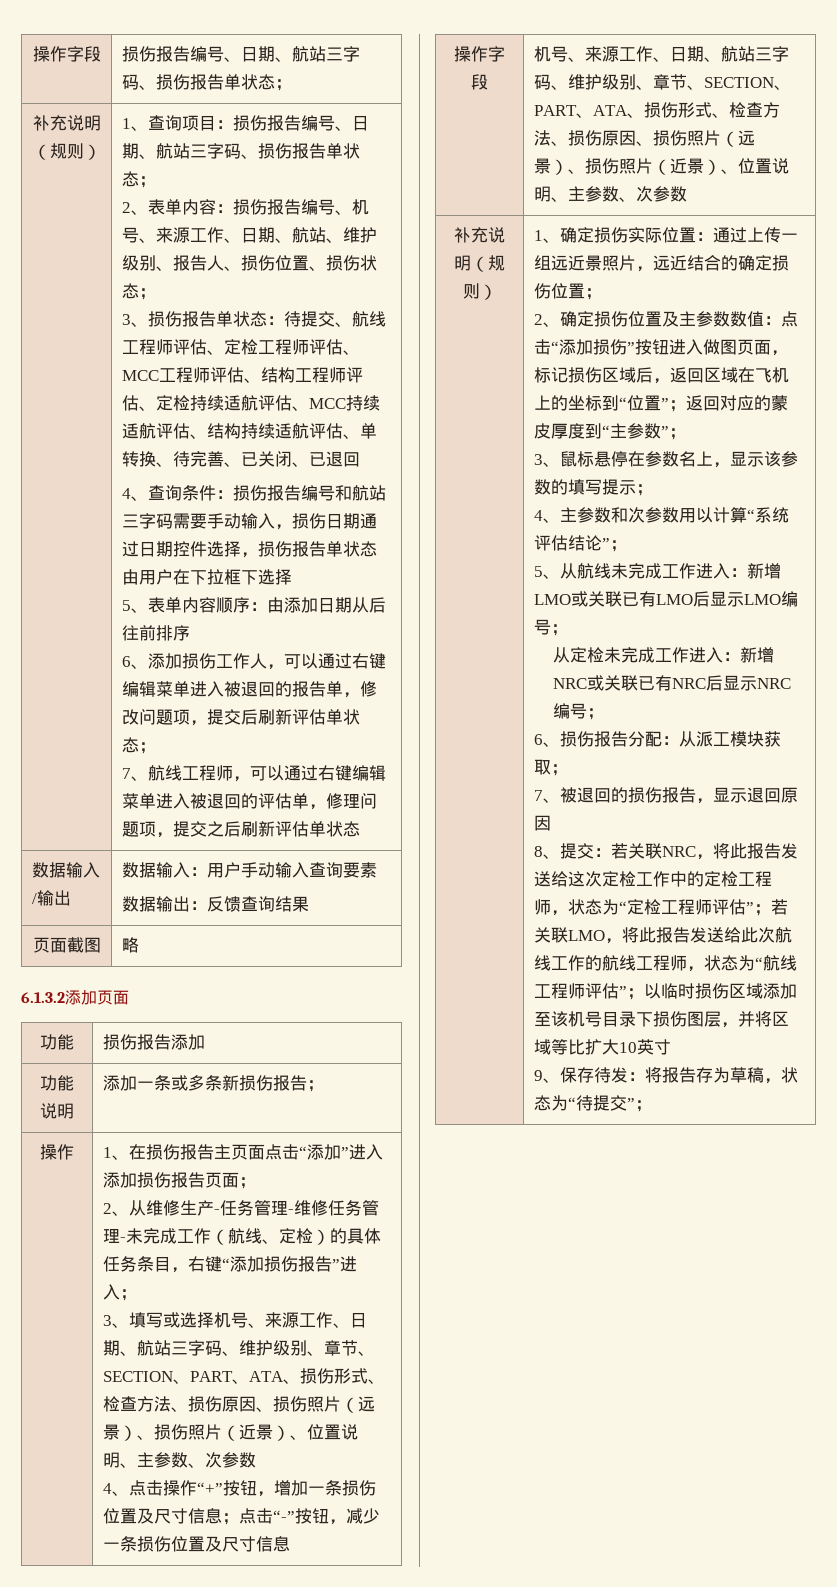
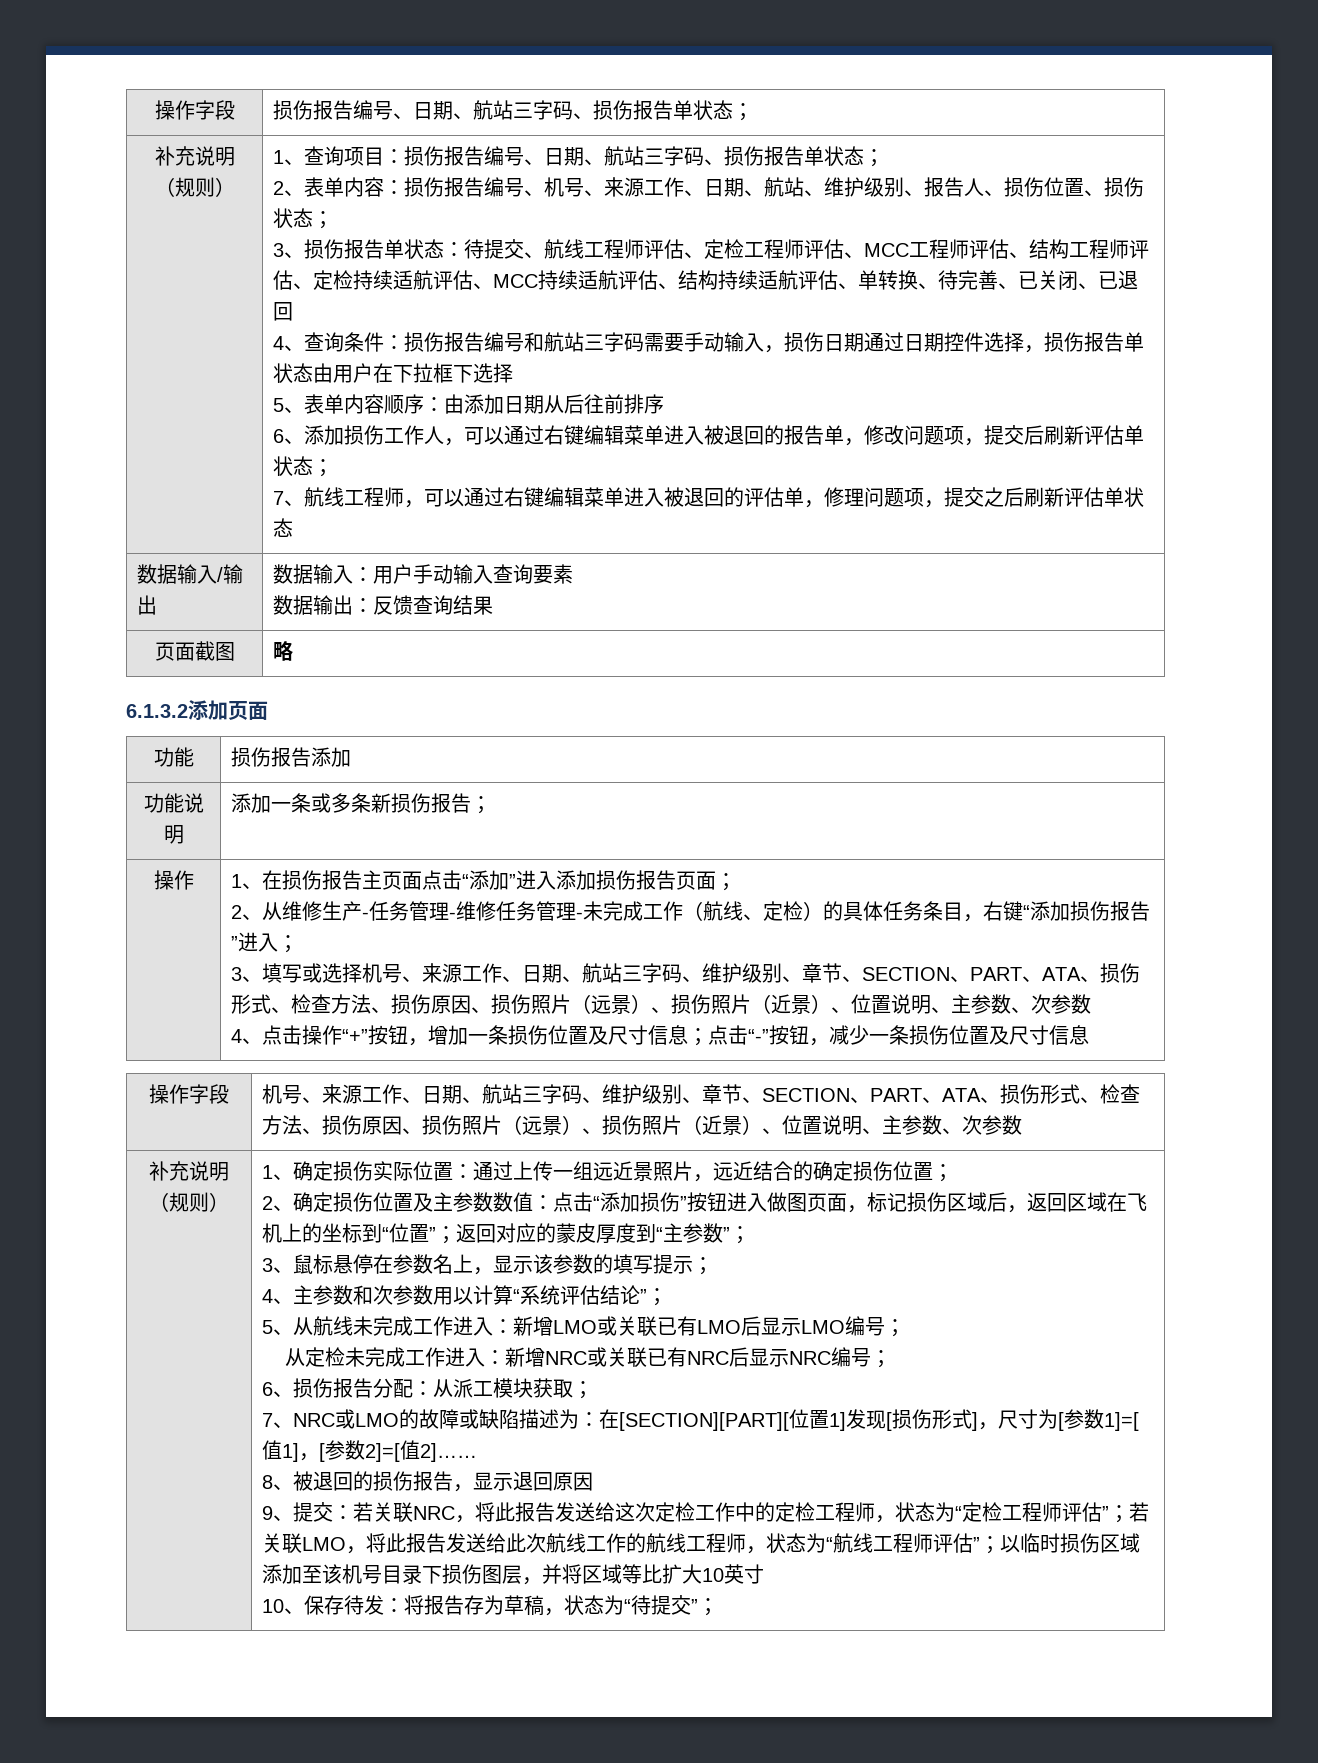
- 7、被退回的损伤报告，显示退回原因
+ 7、NRC或LMO的故障或缺陷描述为：在[SECTION][PART][位置1]发现[损伤形式]，尺寸为[参数1]=[值1]，[参数2]=[值2]……
+ 8、被退回的损伤报告，显示退回原因
- 8、提交：若关联NRC，将此报告发送给这次定检工作中的定检工程师，状态为“定检工程师评估”；若关联LMO，将此报告发送给此次航线工作的航线工程师，状态为“航线工程师评估”；以临时损伤区域添加至该机号目录下损伤图层，并将区域等比扩大10英寸
+ 9、提交：若关联NRC，将此报告发送给这次定检工作中的定检工程师，状态为“定检工程师评估”；若关联LMO，将此报告发送给此次航线工作的航线工程师，状态为“航线工程师评估”；以临时损伤区域添加至该机号目录下损伤图层，并将区域等比扩大10英寸
- 9、保存待发：将报告存为草稿，状态为“待提交”；
+ 10、保存待发：将报告存为草稿，状态为“待提交”；

